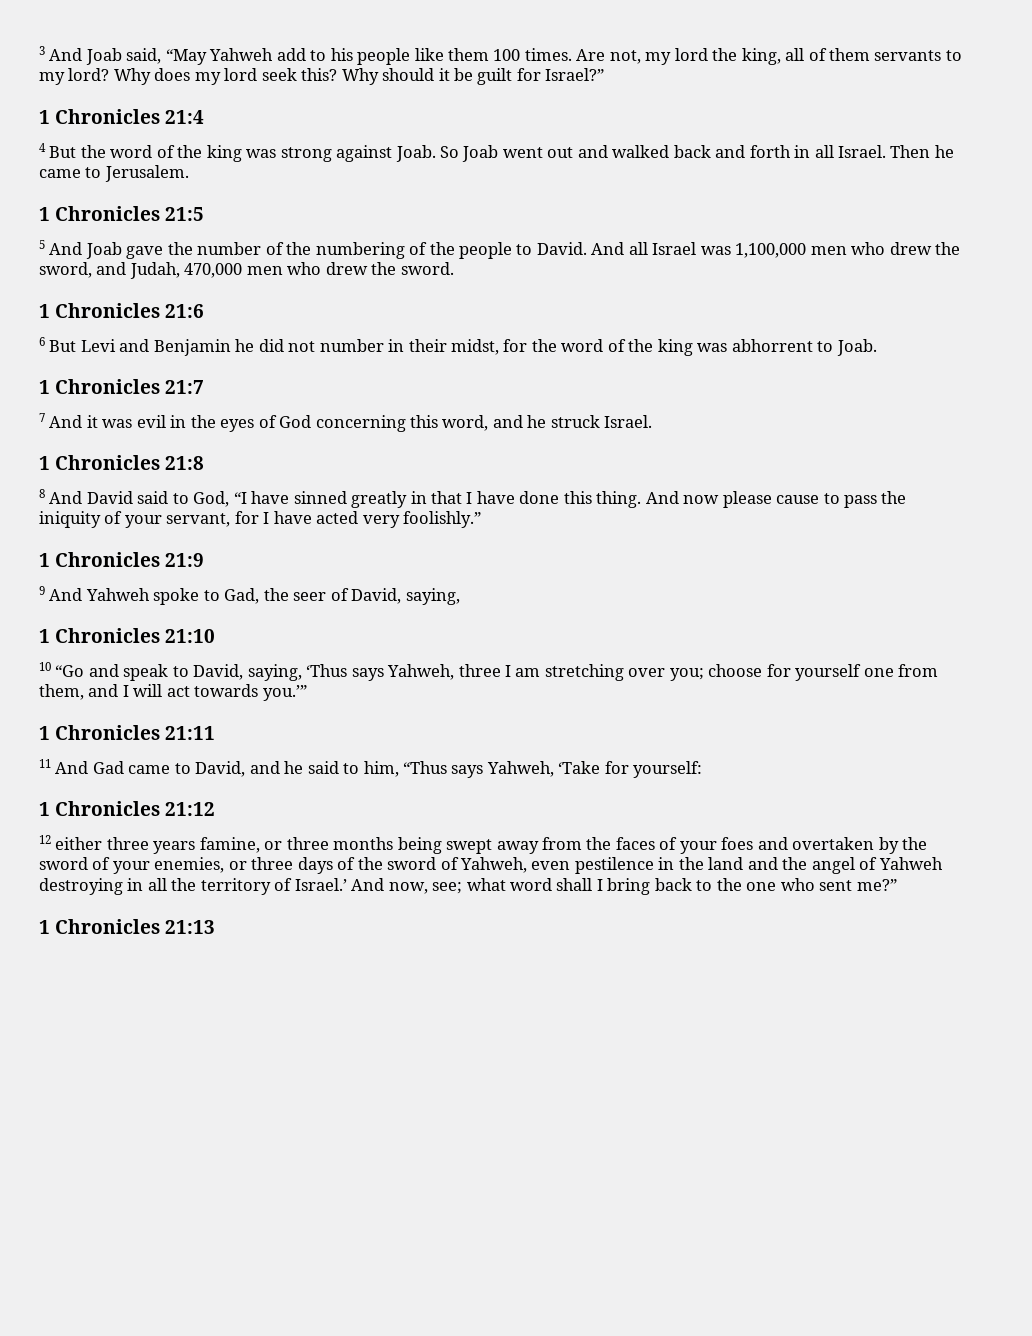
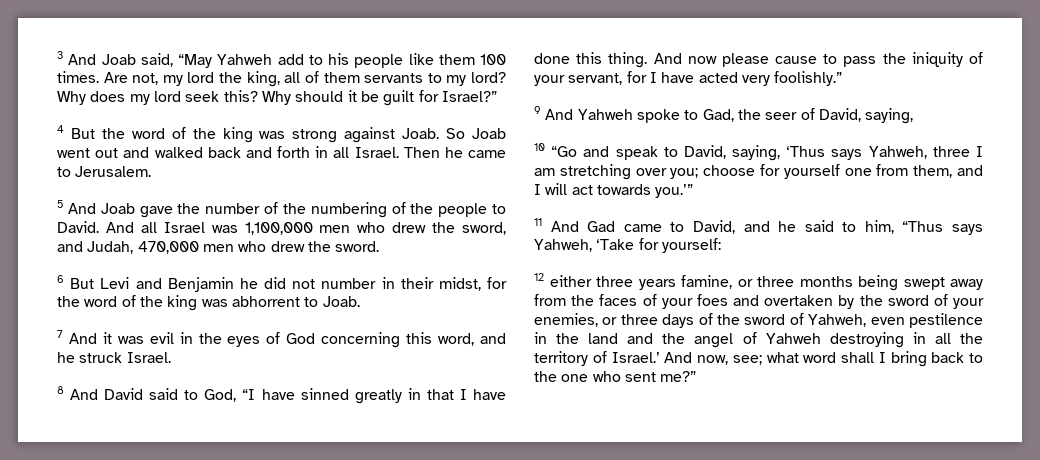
- 1 Chronicles 21:4
- 1 Chronicles 21:5
- 1 Chronicles 21:6
- 1 Chronicles 21:7
- 1 Chronicles 21:8
- 1 Chronicles 21:9
- 1 Chronicles 21:10
- 1 Chronicles 21:11
- 1 Chronicles 21:12
- 1 Chronicles 21:13

